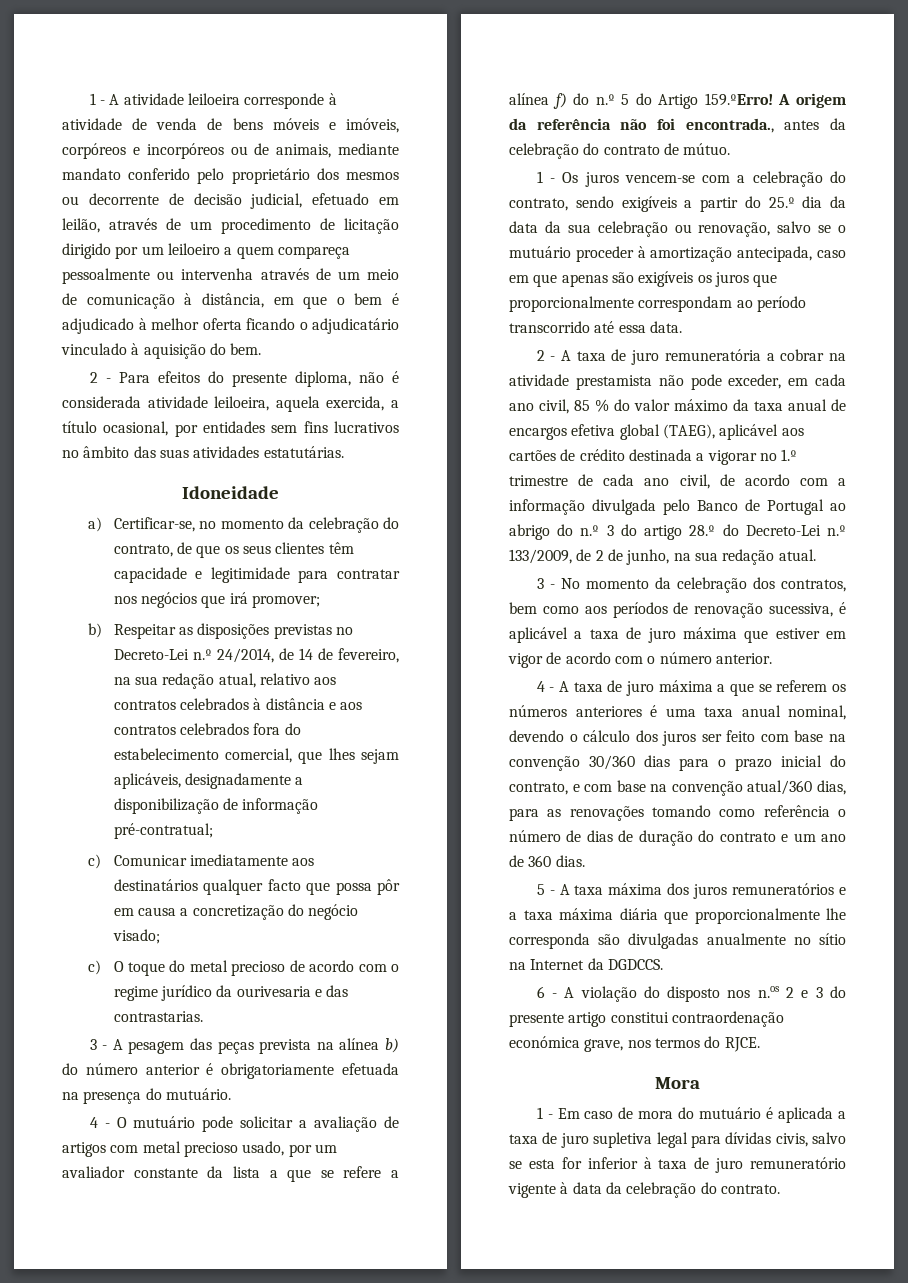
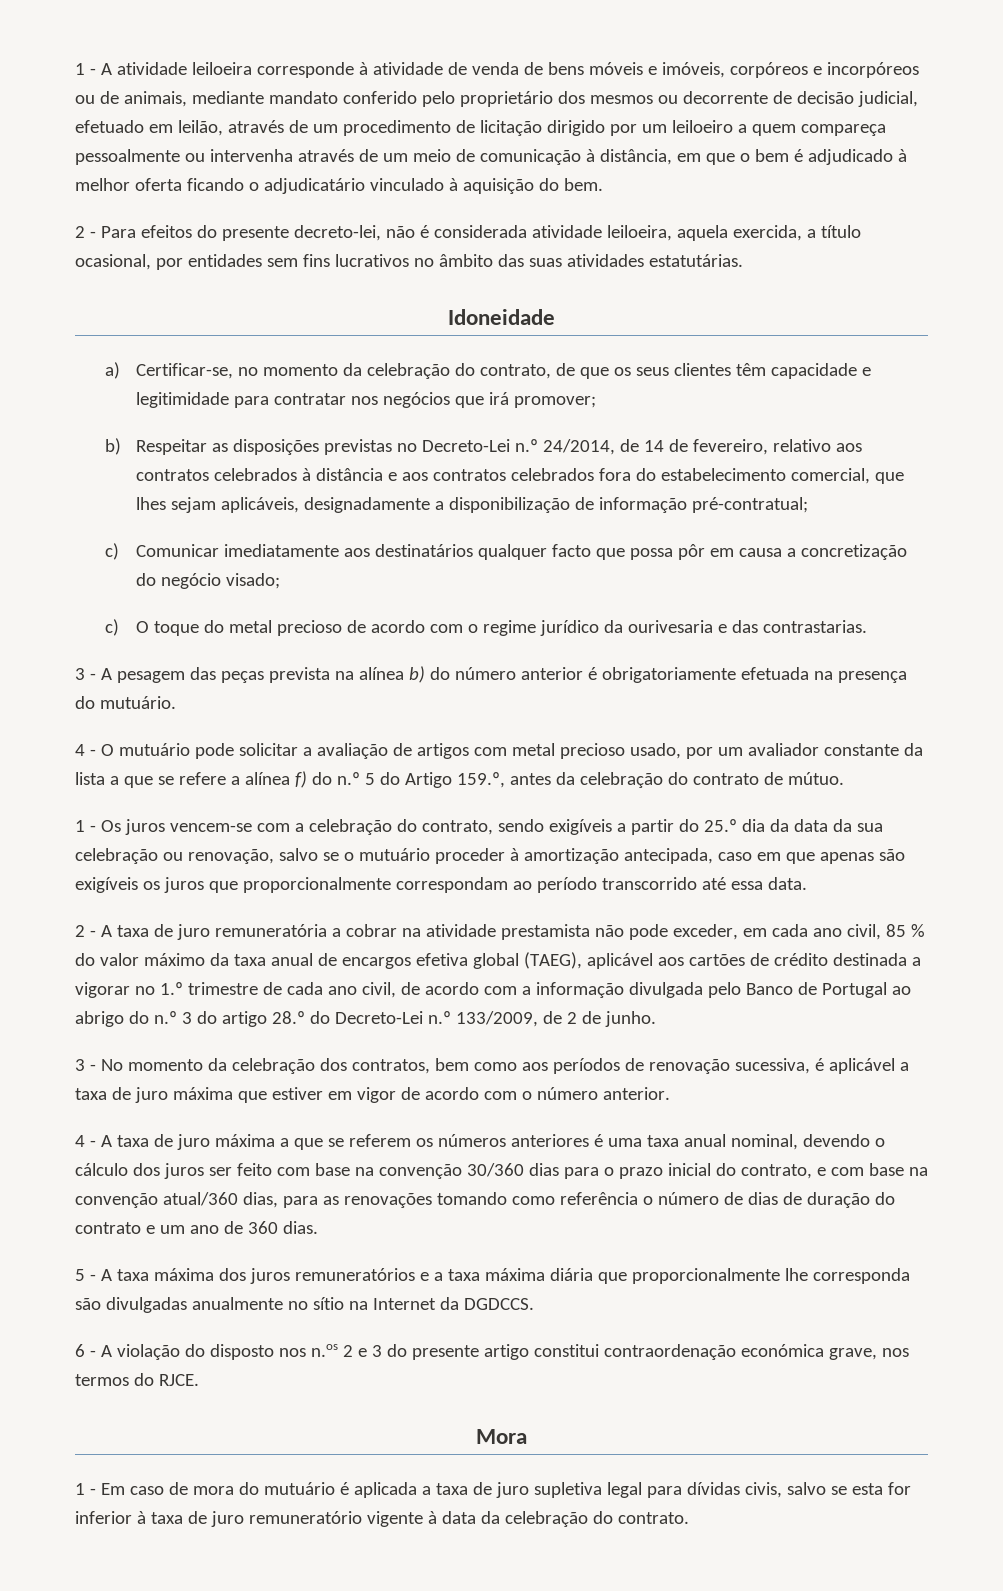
- 2 - Para efeitos do presente diploma, não é considerada atividade leiloeira, aquela exercida, a título ocasional, por entidades sem fins lucrativos no âmbito das suas atividades estatutárias.
+ 2 - Para efeitos do presente decreto-lei, não é considerada atividade leiloeira, aquela exercida, a título ocasional, por entidades sem fins lucrativos no âmbito das suas atividades estatutárias.
- b) Respeitar as disposições previstas no Decreto-Lei n.º 24/2014, de 14 de fevereiro, na sua redação atual, relativo aos contratos celebrados à distância e aos contratos celebrados fora do estabelecimento comercial, que lhes sejam aplicáveis, designadamente a disponibilização de informação pré-contratual;
+ b) Respeitar as disposições previstas no Decreto-Lei n.º 24/2014, de 14 de fevereiro, relativo aos contratos celebrados à distância e aos contratos celebrados fora do estabelecimento comercial, que lhes sejam aplicáveis, designadamente a disponibilização de informação pré-contratual;
- 4 - O mutuário pode solicitar a avaliação de artigos com metal precioso usado, por um avaliador constante da lista a que se refere a alínea f) do n.º 5 do Artigo 159.ºErro! A origem da referência não foi encontrada., antes da celebração do contrato de mútuo.
+ 4 - O mutuário pode solicitar a avaliação de artigos com metal precioso usado, por um avaliador constante da lista a que se refere a alínea f) do n.º 5 do Artigo 159.º, antes da celebração do contrato de mútuo.
- 2 - A taxa de juro remuneratória a cobrar na atividade prestamista não pode exceder, em cada ano civil, 85 % do valor máximo da taxa anual de encargos efetiva global (TAEG), aplicável aos cartões de crédito destinada a vigorar no 1.º trimestre de cada ano civil, de acordo com a informação divulgada pelo Banco de Portugal ao abrigo do n.º 3 do artigo 28.º do Decreto-Lei n.º 133/2009, de 2 de junho, na sua redação atual.
+ 2 - A taxa de juro remuneratória a cobrar na atividade prestamista não pode exceder, em cada ano civil, 85 % do valor máximo da taxa anual de encargos efetiva global (TAEG), aplicável aos cartões de crédito destinada a vigorar no 1.º trimestre de cada ano civil, de acordo com a informação divulgada pelo Banco de Portugal ao abrigo do n.º 3 do artigo 28.º do Decreto-Lei n.º 133/2009, de 2 de junho.

